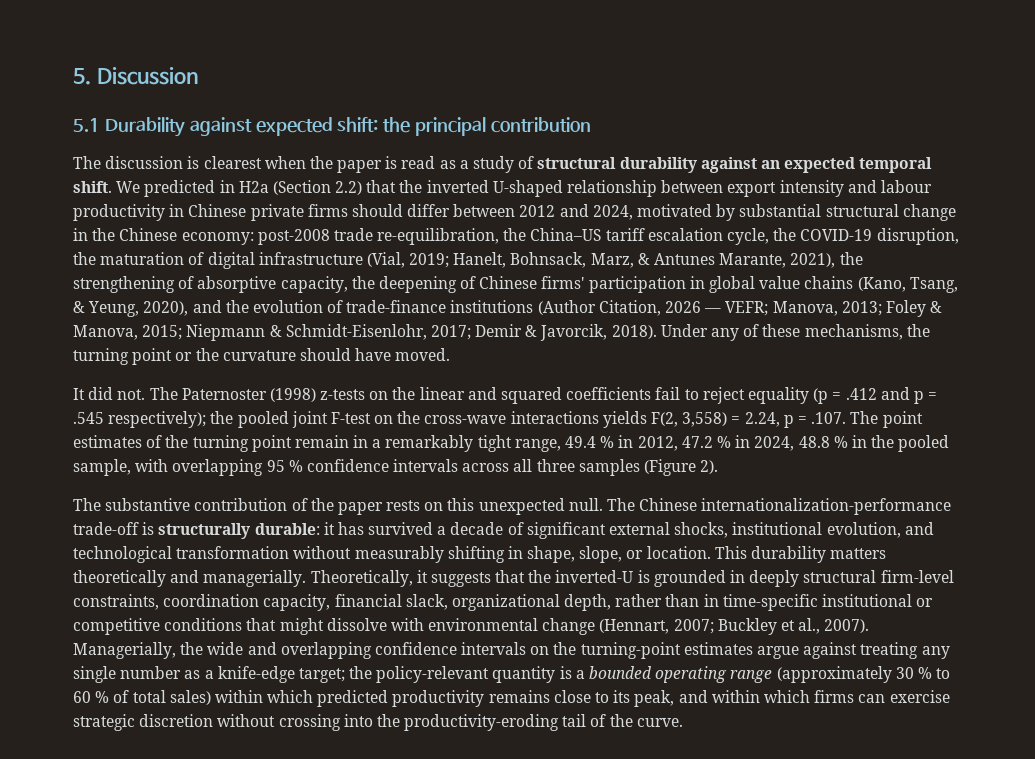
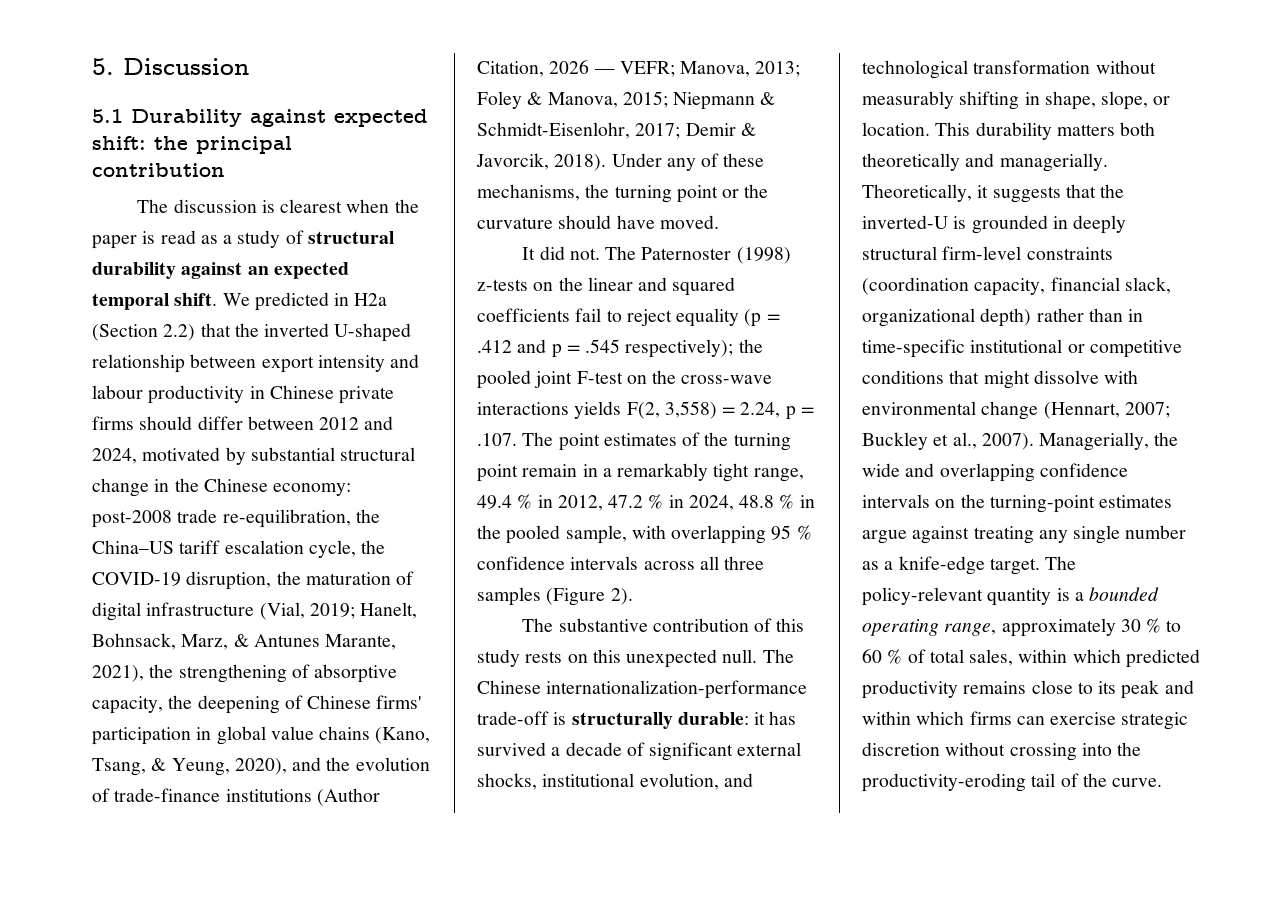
- The substantive contribution of the paper rests on this unexpected null.
+ The substantive contribution of this study rests on this unexpected null.
- This durability matters theoretically and managerially.
+ This durability matters both theoretically and managerially.
- Theoretically, it suggests that the inverted-U is grounded in deeply structural firm-level constraints, coordination capacity, financial slack, organizational depth, rather than in time-specific institutional or competitive conditions that might dissolve with environmental change (Hennart, 2007; Buckley et al., 2007).
+ Theoretically, it suggests that the inverted-U is grounded in deeply structural firm-level constraints (coordination capacity, financial slack, organizational depth) rather than in time-specific institutional or competitive conditions that might dissolve with environmental change (Hennart, 2007; Buckley et al., 2007).
- Managerially, the wide and overlapping confidence intervals on the turning-point estimates argue against treating any single number as a knife-edge target; the policy-relevant quantity is a bounded operating range (approximately 30 % to 60 % of total sales) within which predicted productivity remains close to its peak, and within which firms can exercise strategic discretion without crossing into the productivity-eroding tail of the curve.
+ Managerially, the wide and overlapping confidence intervals on the turning-point estimates argue against treating any single number as a knife-edge target. The policy-relevant quantity is a bounded operating range, approximately 30 % to 60 % of total sales, within which predicted productivity remains close to its peak and within which firms can exercise strategic discretion without crossing into the productivity-eroding tail of the curve.

